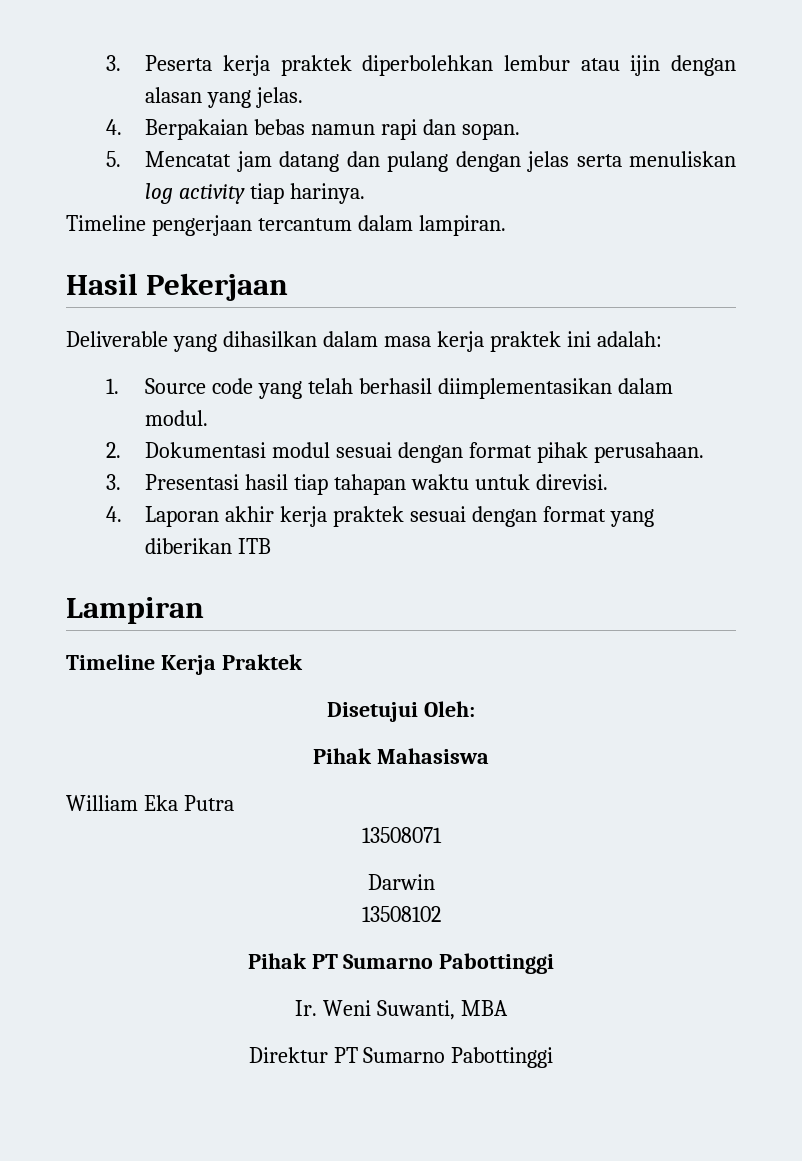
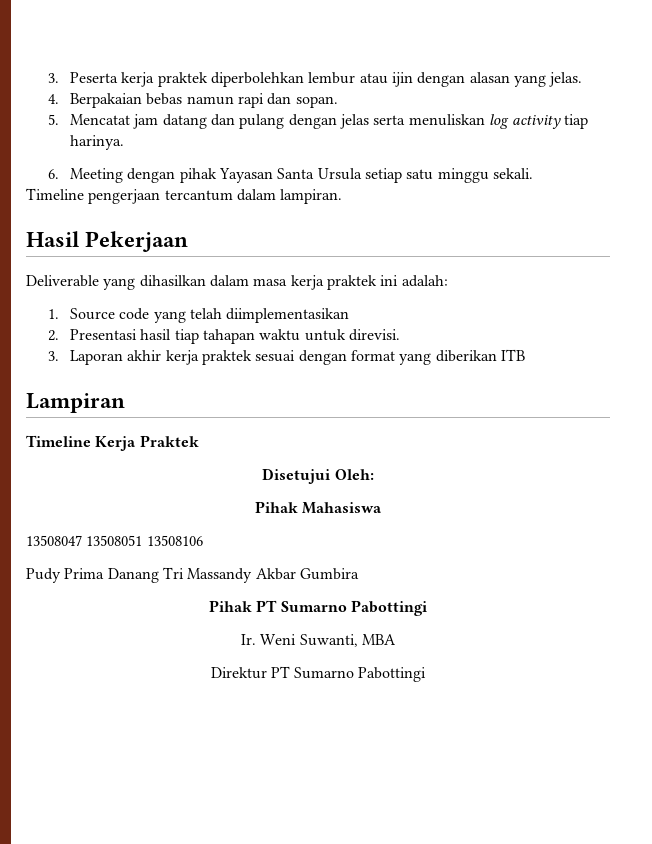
+ 6. Meeting dengan pihak Yayasan Santa Ursula setiap satu minggu sekali.
- 1. Source code yang telah berhasil diimplementasikan dalam modul.
- 2. Dokumentasi modul sesuai dengan format pihak perusahaan.
- 3. Presentasi hasil tiap tahapan waktu untuk direvisi.
+ 1. Source code yang telah diimplementasikan
+ 2. Presentasi hasil tiap tahapan waktu untuk direvisi.
- 4. Laporan akhir kerja praktek sesuai dengan format yang diberikan ITB
+ 3. Laporan akhir kerja praktek sesuai dengan format yang diberikan ITB
- William Eka Putra
- 13508071
- Darwin
- 13508102
+ 13508047 13508051 13508106
+ Pudy Prima Danang Tri Massandy Akbar Gumbira
- Pihak PT Sumarno Pabottinggi
+ Pihak PT Sumarno Pabottingi
- Direktur PT Sumarno Pabottinggi
+ Direktur PT Sumarno Pabottingi

